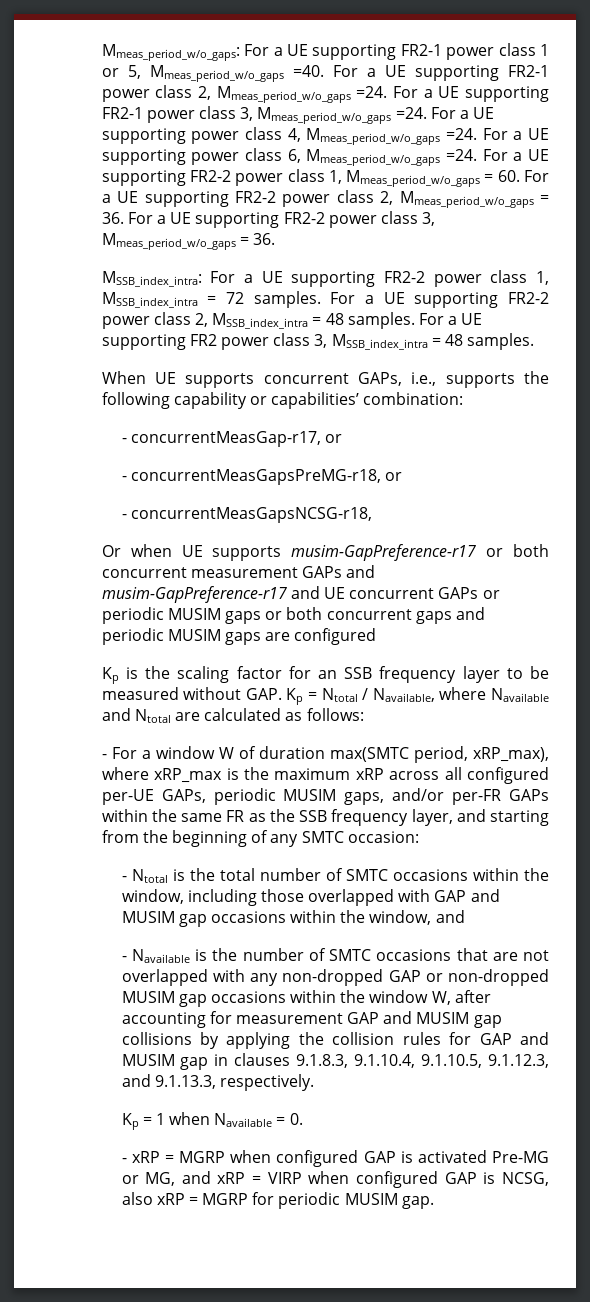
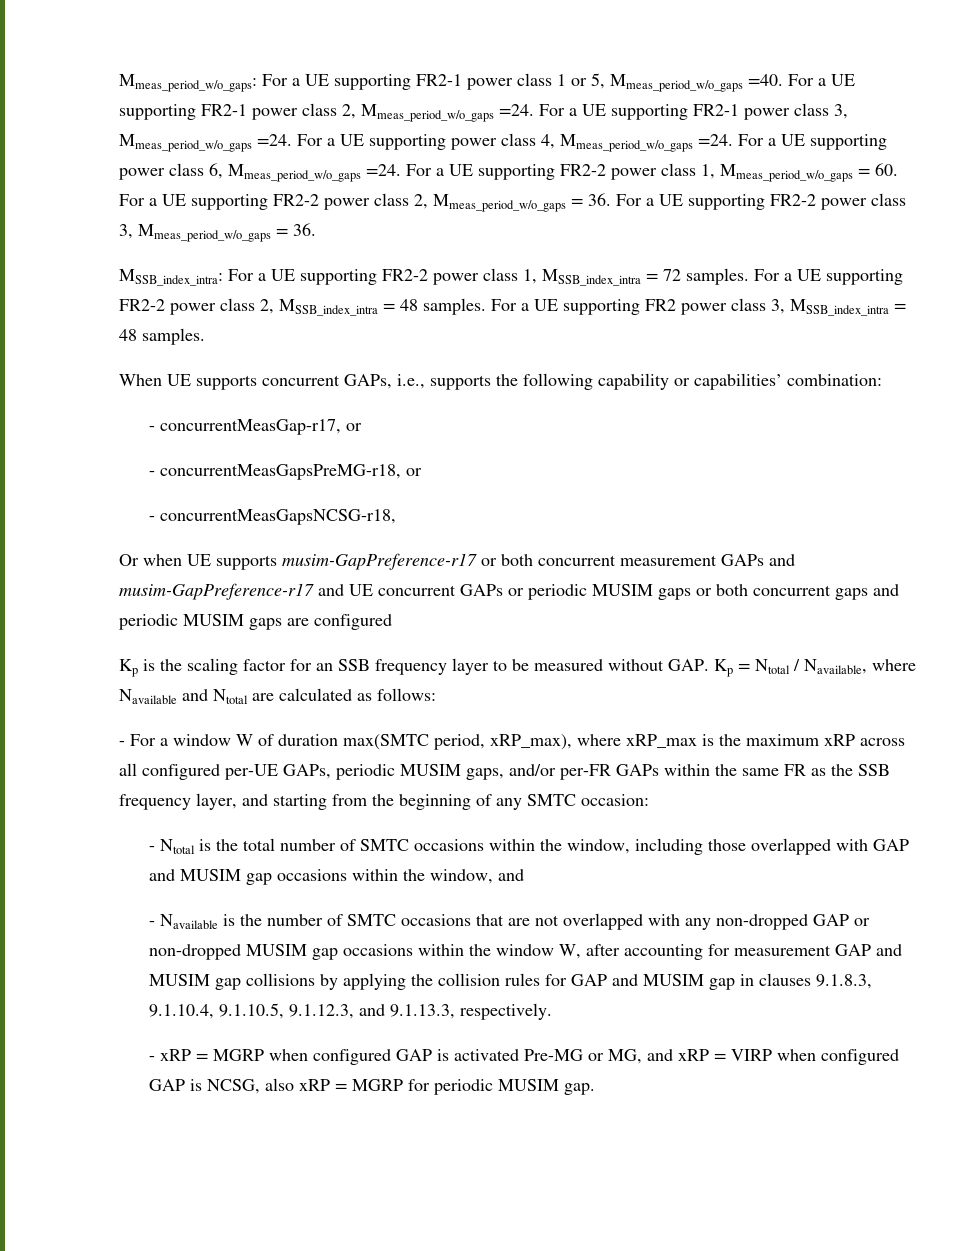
- Kp = 1 when Navailable = 0.

